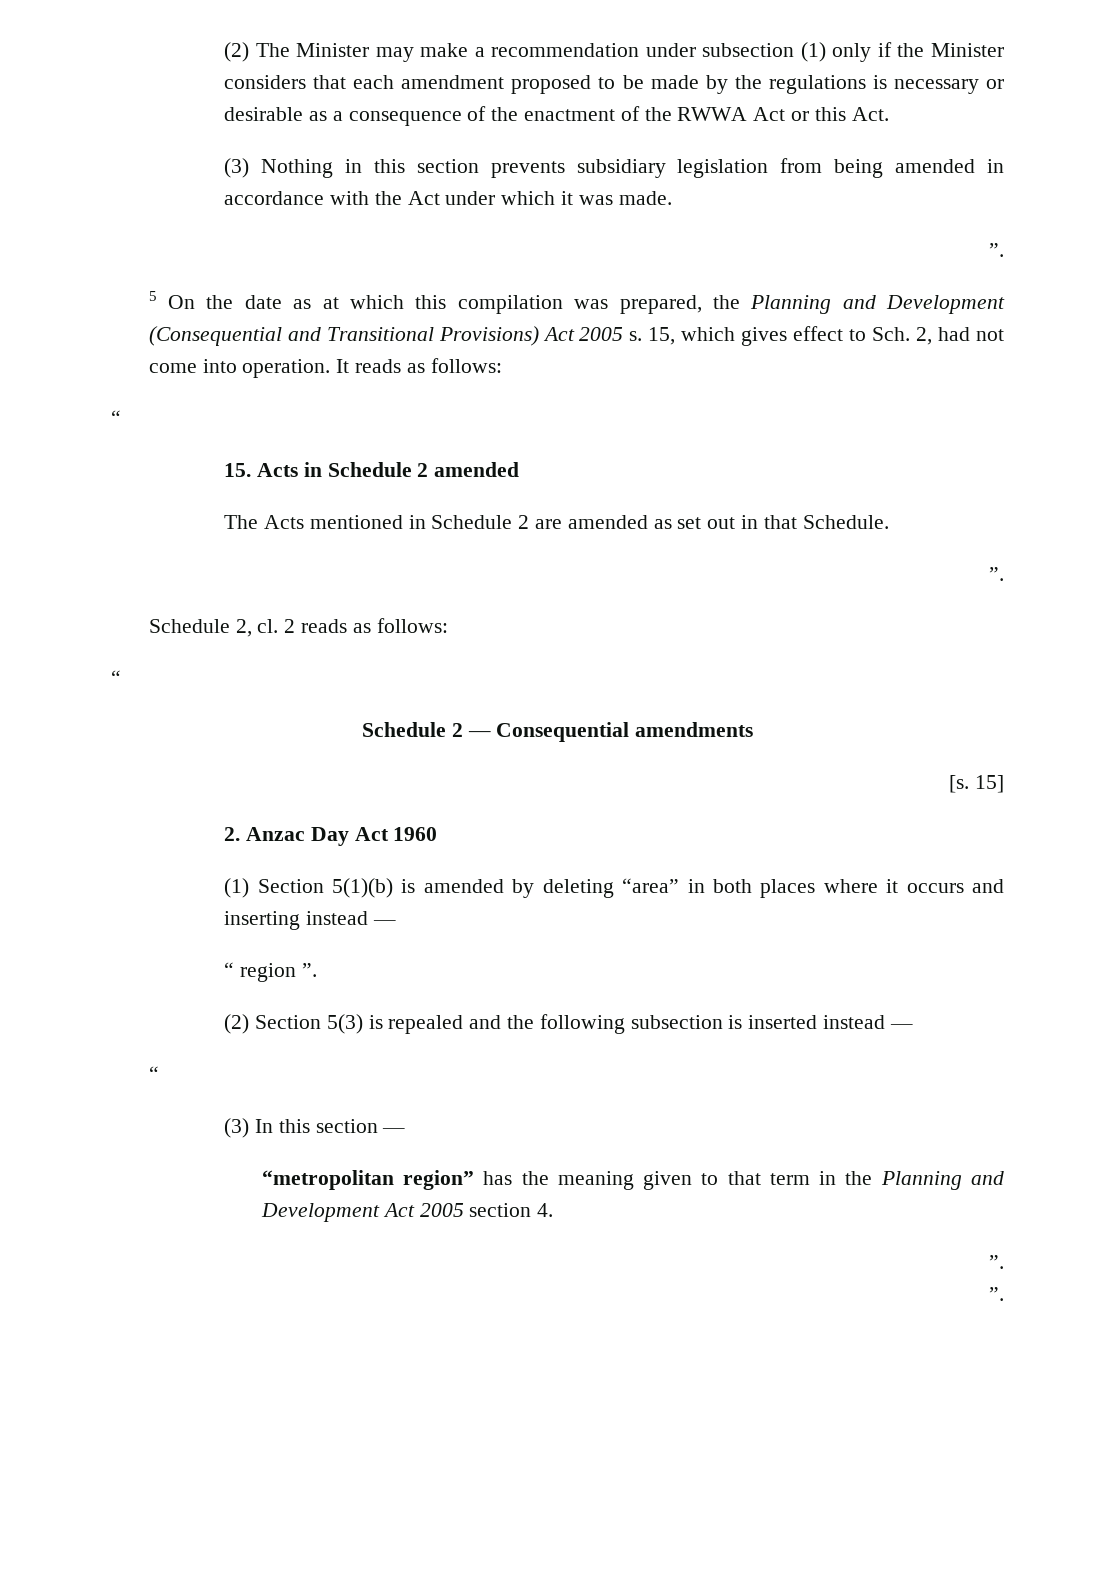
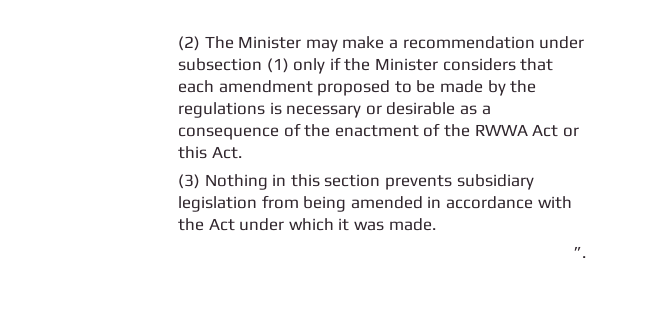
- 5 On the date as at which this compilation was prepared, the Planning and Development (Consequential and Transitional Provisions) Act 2005 s. 15, which gives effect to Sch. 2, had not come into operation. It reads as follows:
- “
- 15. Acts in Schedule 2 amended
- The Acts mentioned in Schedule 2 are amended as set out in that Schedule.
- ”.
- Schedule 2, cl. 2 reads as follows:
- “
- Schedule 2 — Consequential amendments
- [s. 15]
- 2. Anzac Day Act 1960
- (1) Section 5(1)(b) is amended by deleting “area” in both places where it occurs and inserting instead —
- “ region ”.
- (2) Section 5(3) is repealed and the following subsection is inserted instead —
- “
- (3) In this section —
- “metropolitan region” has the meaning given to that term in the Planning and Development Act 2005 section 4.
- ”.
- ”.

